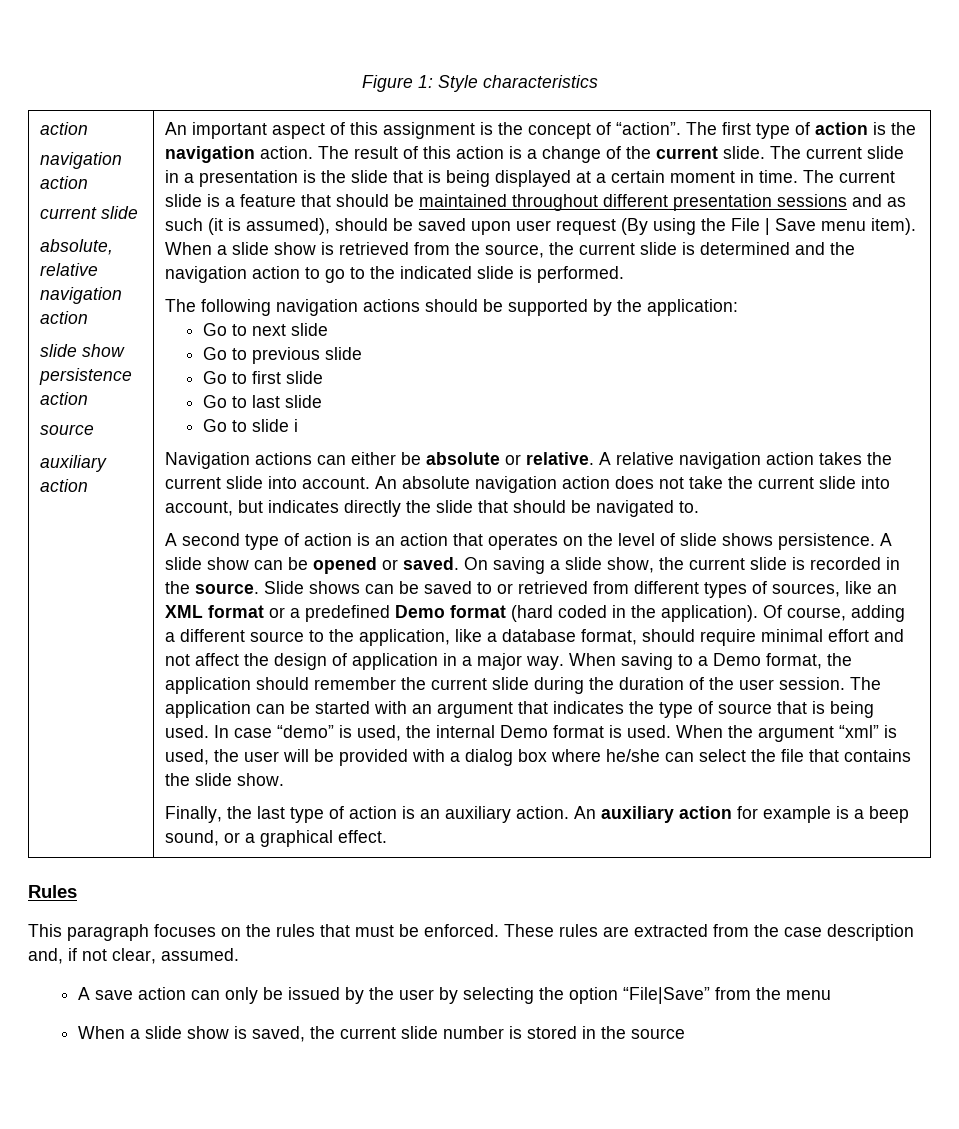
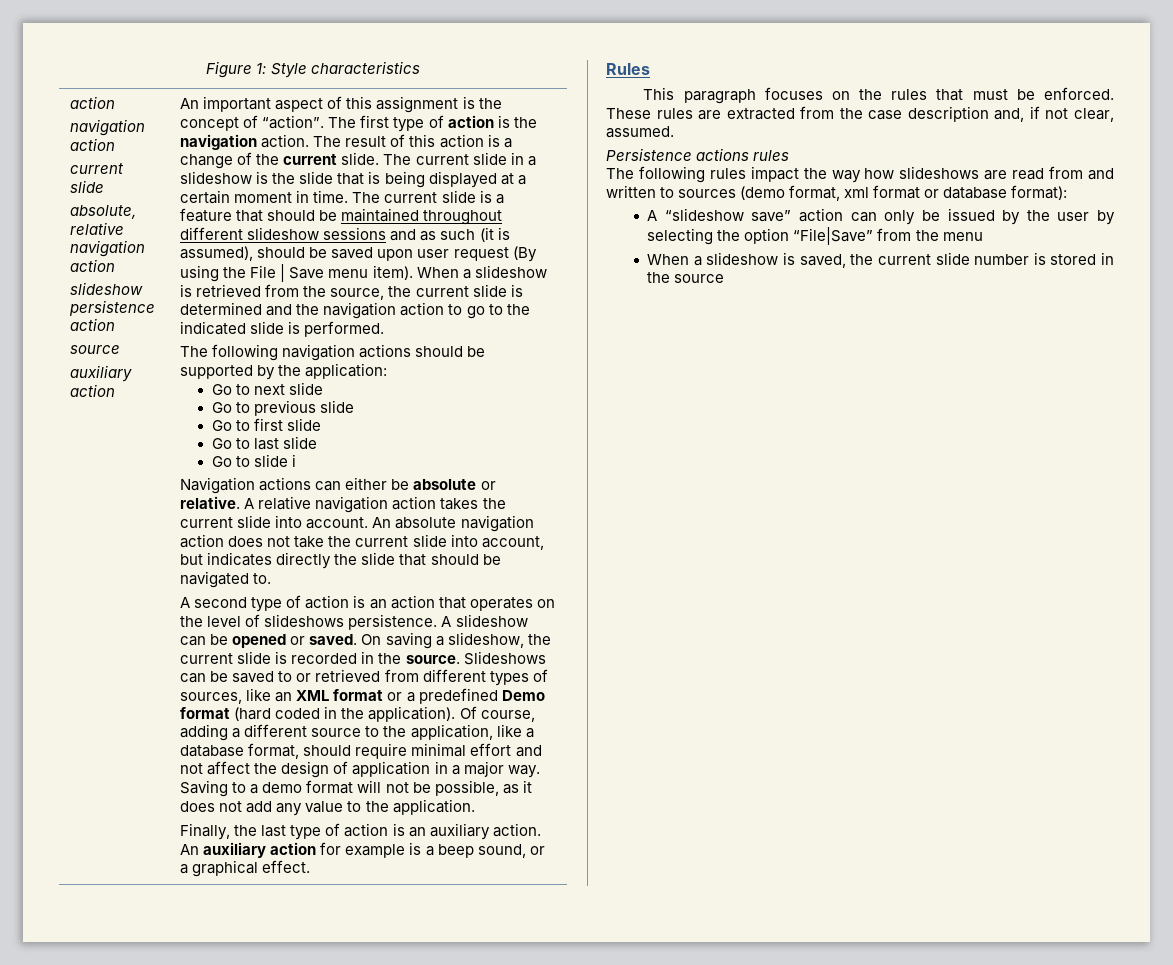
- slide show persistence action
+ slideshow persistence action
- The current slide in a presentation is the slide that is being displayed at a certain moment in time.
+ The current slide in a slideshow is the slide that is being displayed at a certain moment in time.
- The current slide is a feature that should be maintained throughout different presentation sessions and as such (it is assumed), should be saved upon user request (By using the File | Save menu item).
+ The current slide is a feature that should be maintained throughout different slideshow sessions and as such (it is assumed), should be saved upon user request (By using the File | Save menu item).
- When a slide show is retrieved from the source, the current slide is determined and the navigation action to go to the indicated slide is performed.
+ When a slideshow is retrieved from the source, the current slide is determined and the navigation action to go to the indicated slide is performed.
- A second type of action is an action that operates on the level of slide shows persistence. A slide show can be opened or saved.
+ A second type of action is an action that operates on the level of slideshows persistence. A slideshow can be opened or saved.
- On saving a slide show, the current slide is recorded in the source.
+ On saving a slideshow, the current slide is recorded in the source.
- Slide shows can be saved to or retrieved from different types of sources, like an XML format or a predefined Demo format (hard coded in the application).
+ Slideshows can be saved to or retrieved from different types of sources, like an XML format or a predefined Demo format (hard coded in the application).
- When saving to a Demo format, the application should remember the current slide during the duration of the user session. The application can be started with an argument that indicates the type of source that is being used. In case “demo” is used, the internal Demo format is used. When the argument “xml” is used, the user will be provided with a dialog box where he/she can select the file that contains the slide show.
+ Saving to a demo format will not be possible, as it does not add any value to the application.
- A save action can only be issued by the user by selecting the option “File|Save” from the menu
+ Persistence actions rules
+ The following rules impact the way how slideshows are read from and written to sources (demo format, xml format or database format):
+ A “slideshow save” action can only be issued by the user by selecting the option “File|Save” from the menu
- When a slide show is saved, the current slide number is stored in the source
+ When a slideshow is saved, the current slide number is stored in the source

